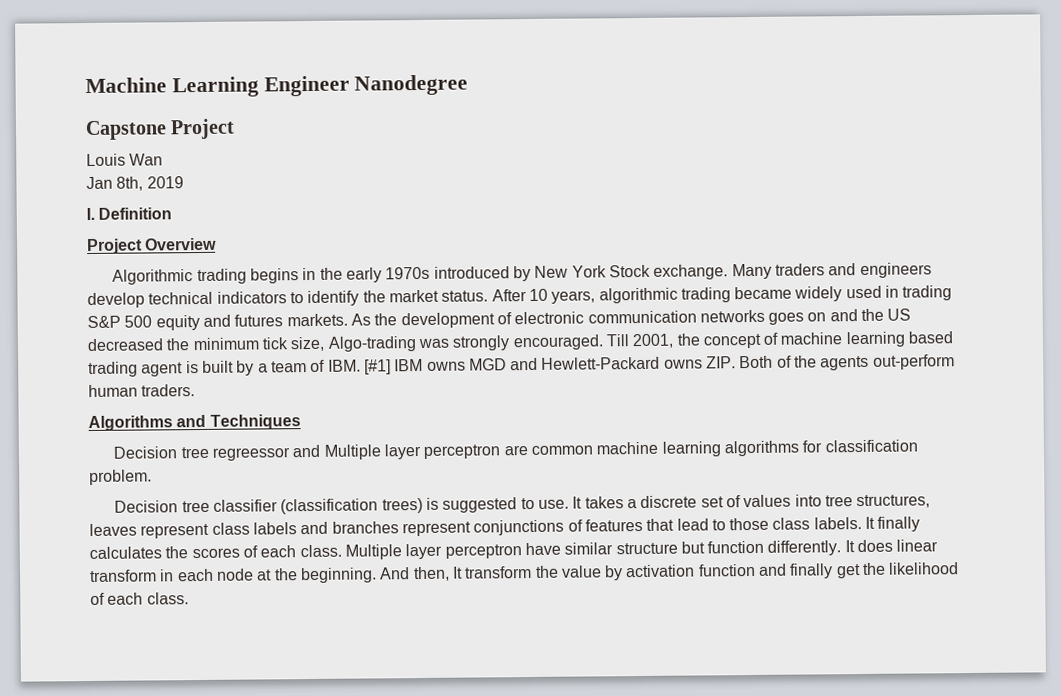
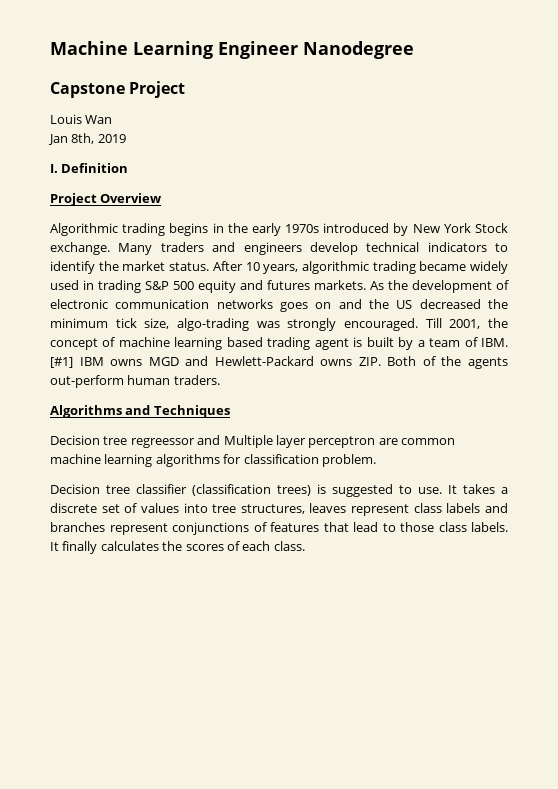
- As the development of electronic communication networks goes on and the US decreased the minimum tick size, Algo-trading was strongly encouraged.
+ As the development of electronic communication networks goes on and the US decreased the minimum tick size, algo-trading was strongly encouraged.
- Multiple layer perceptron have similar structure but function differently. It does linear transform in each node at the beginning. And then, It transform the value by activation function and finally get the likelihood of each class.

